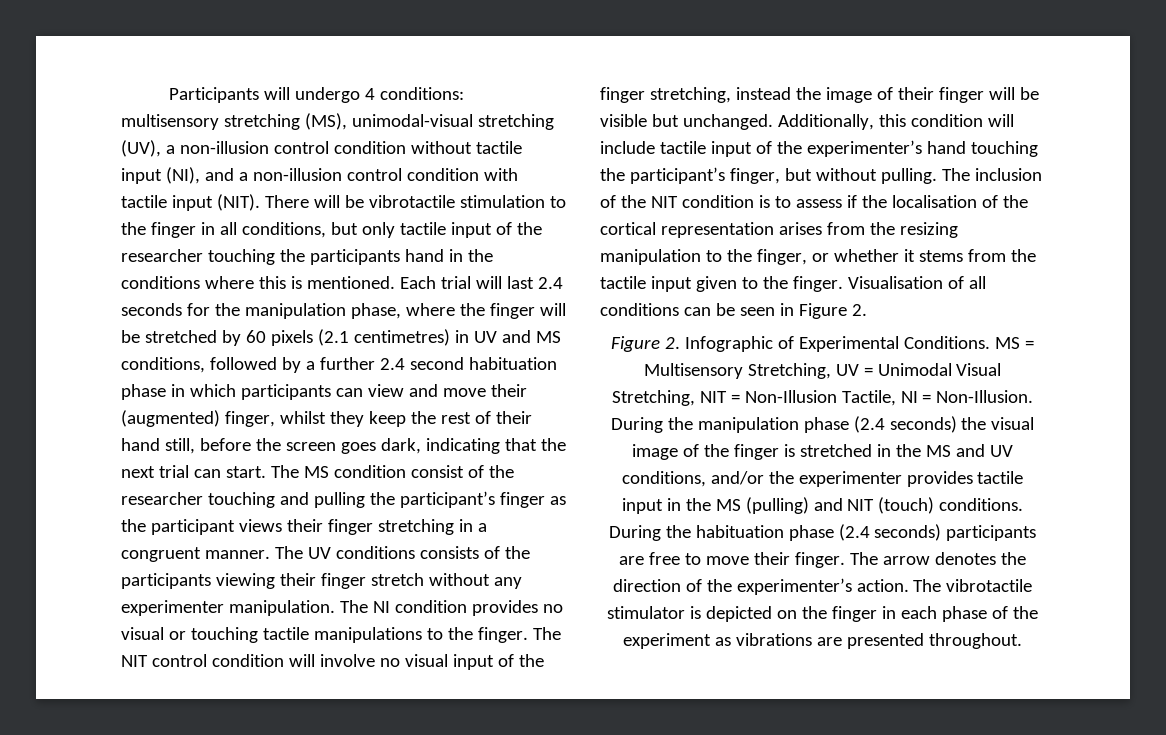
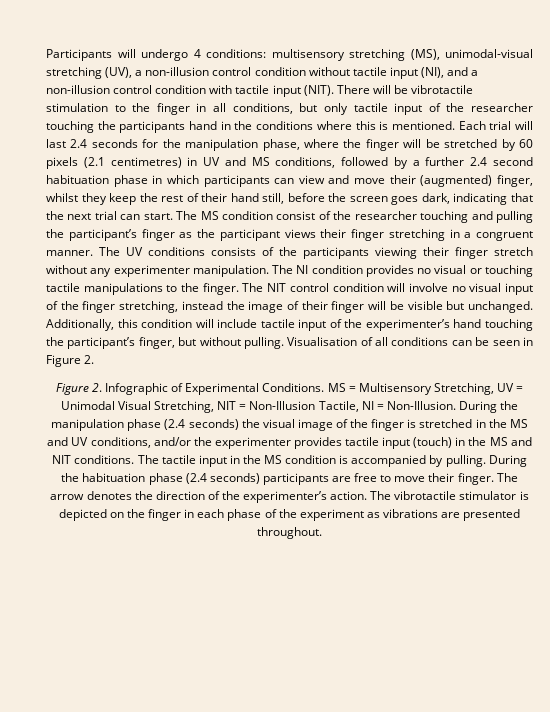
- The inclusion of the NIT condition is to assess if the localisation of the cortical representation arises from the resizing manipulation to the finger, or whether it stems from the tactile input given to the finger.
- During the manipulation phase (2.4 seconds) the visual image of the finger is stretched in the MS and UV conditions, and/or the experimenter provides tactile input in the MS (pulling) and NIT (touch) conditions.
+ During the manipulation phase (2.4 seconds) the visual image of the finger is stretched in the MS and UV conditions, and/or the experimenter provides tactile input (touch) in the MS and NIT conditions. The tactile input in the MS condition is accompanied by pulling.

